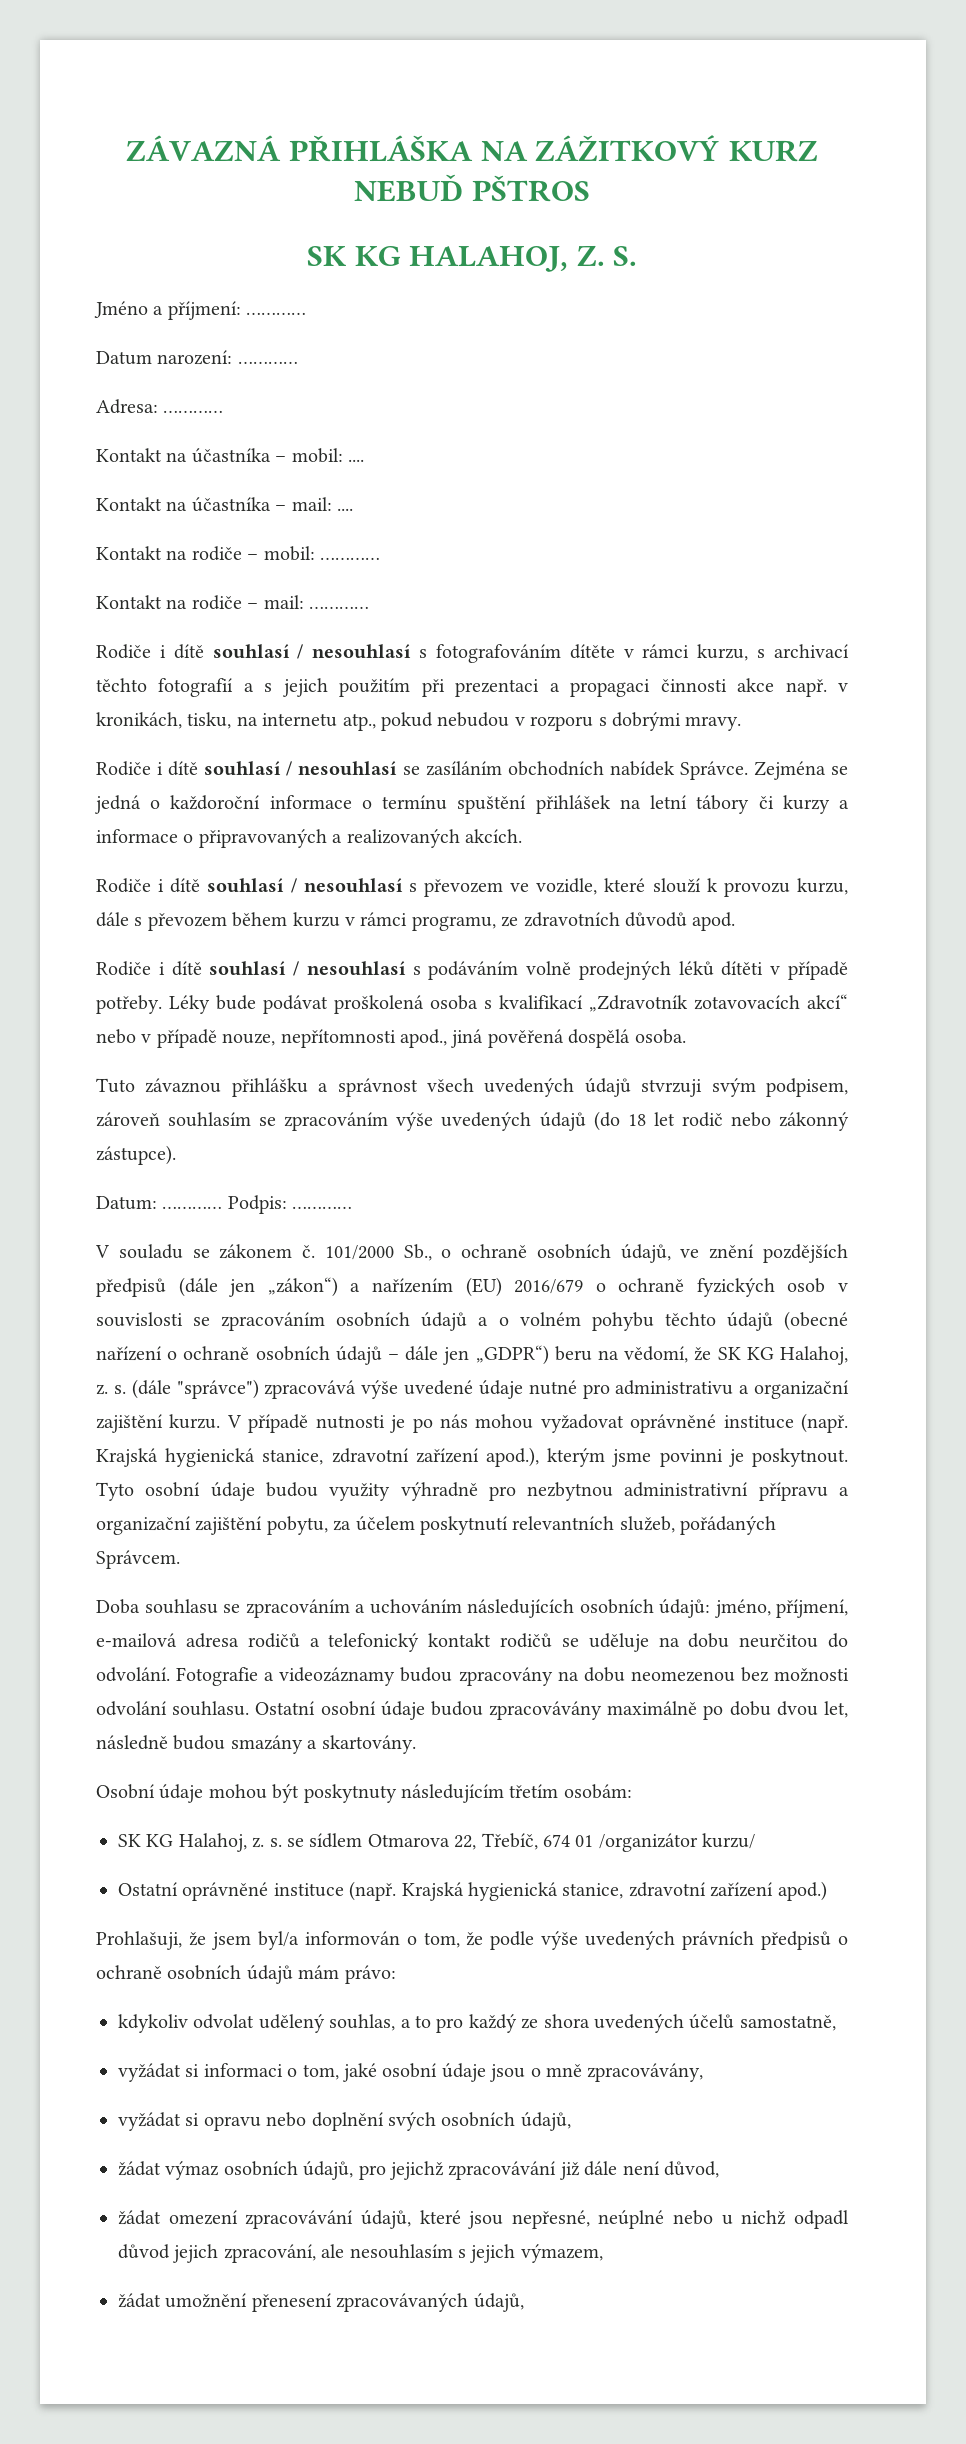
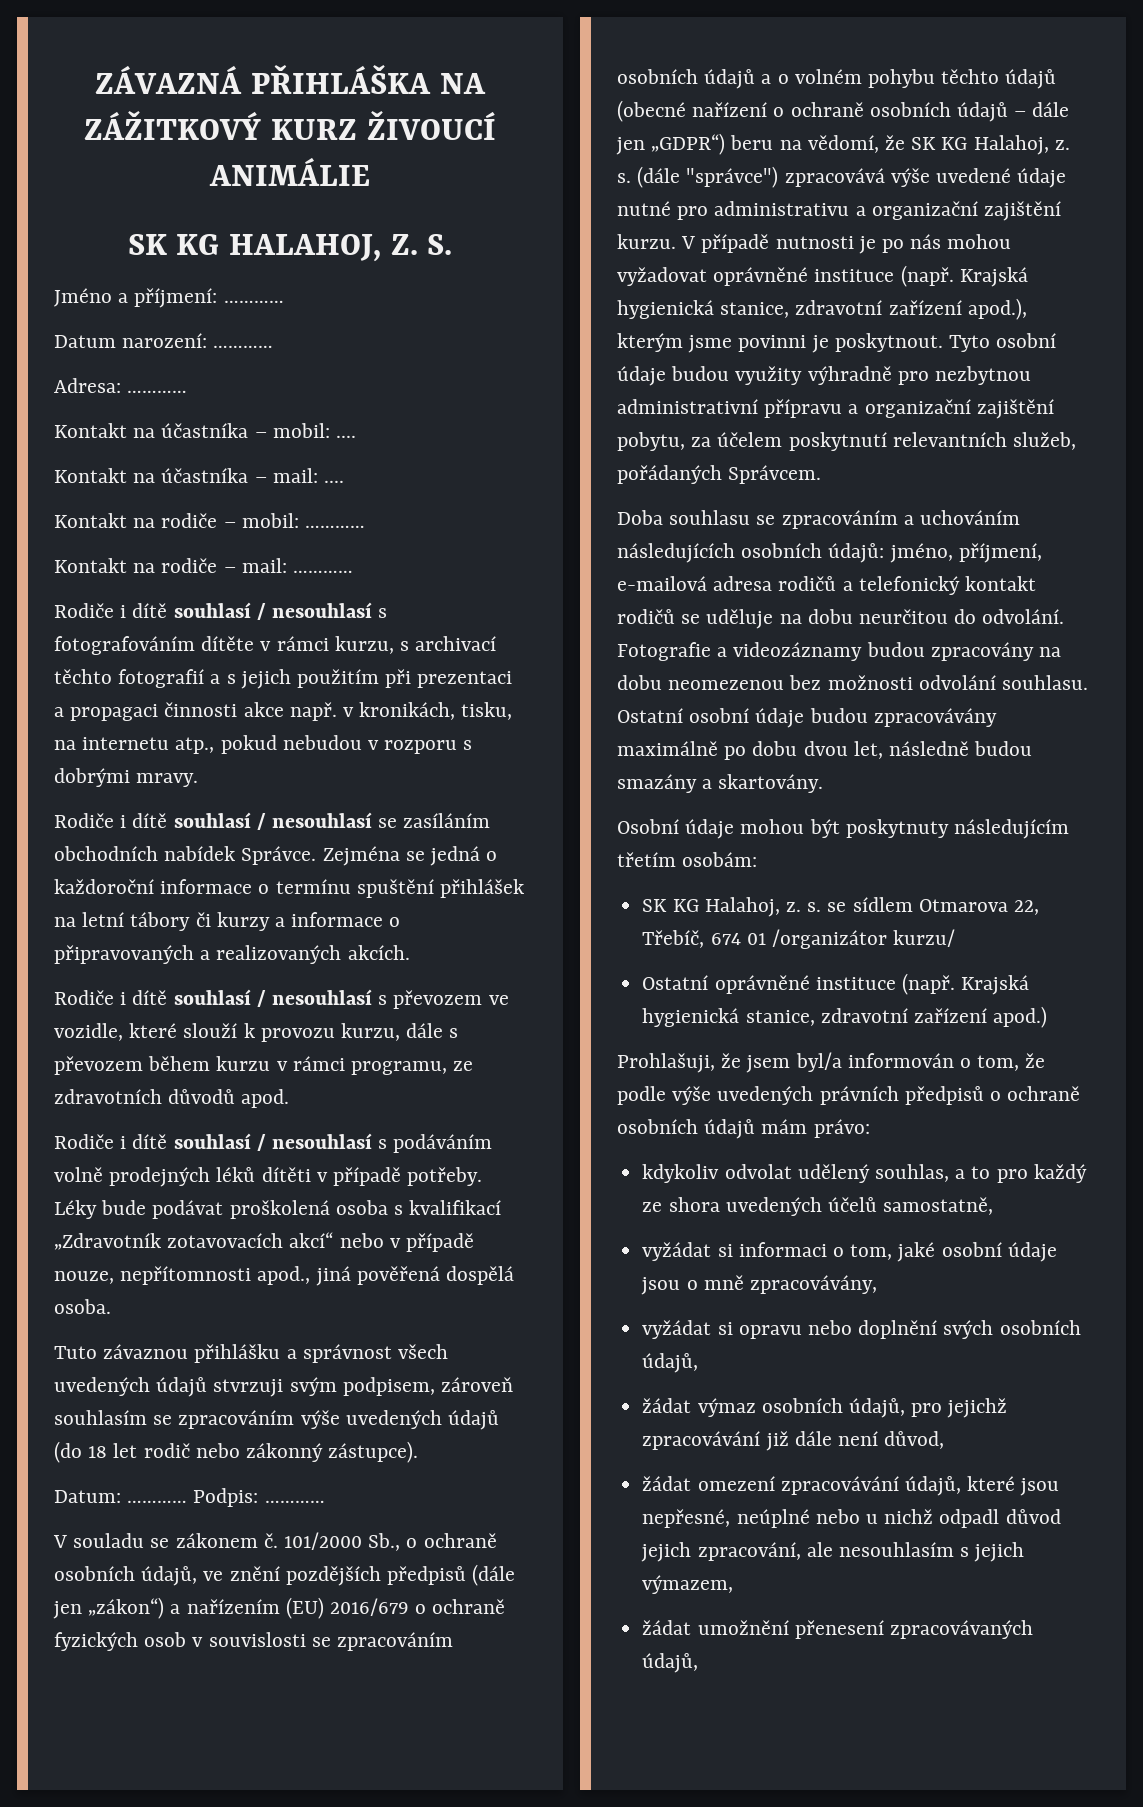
- ZÁVAZNÁ PŘIHLÁŠKA NA ZÁŽITKOVÝ KURZ NEBUĎ PŠTROS
+ ZÁVAZNÁ PŘIHLÁŠKA NA ZÁŽITKOVÝ KURZ ŽIVOUCÍ ANIMÁLIE

